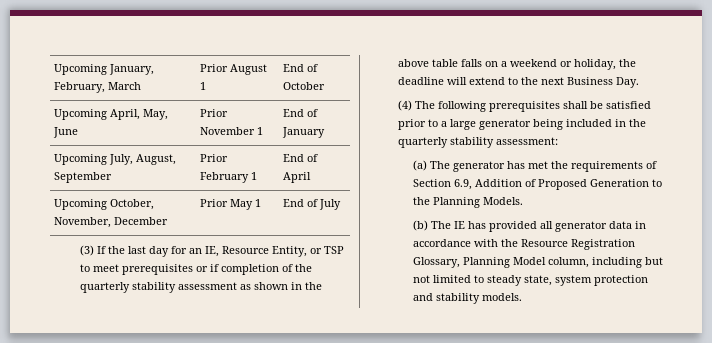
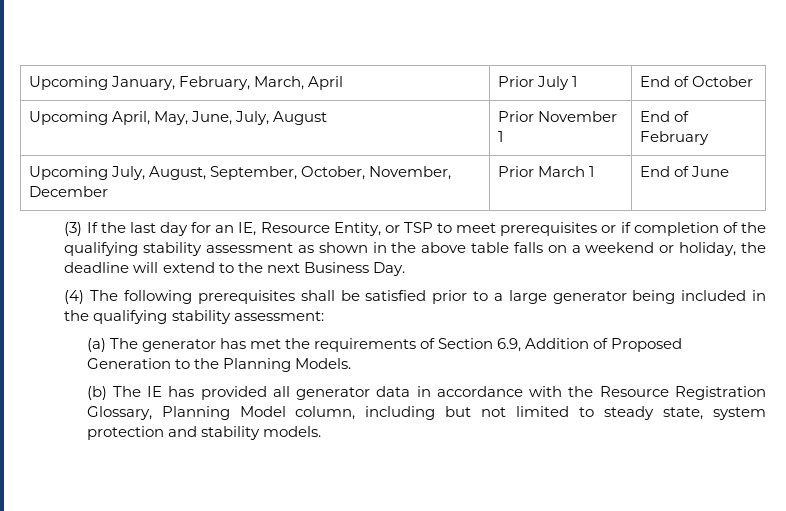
- Upcoming January, February, March | Prior August 1 | End of October
+ Upcoming January, February, March, April | Prior July 1 | End of October
- Upcoming April, May, June | Prior November 1 | End of January
+ Upcoming April, May, June, July, August | Prior November 1 | End of February
- Upcoming July, August, September | Prior February 1 | End of April
- Upcoming October, November, December | Prior May 1 | End of July
+ Upcoming July, August, September, October, November, December | Prior March 1 | End of June
- (3) If the last day for an IE, Resource Entity, or TSP to meet prerequisites or if completion of the quarterly stability assessment as shown in the above table falls on a weekend or holiday, the deadline will extend to the next Business Day.
+ (3) If the last day for an IE, Resource Entity, or TSP to meet prerequisites or if completion of the qualifying stability assessment as shown in the above table falls on a weekend or holiday, the deadline will extend to the next Business Day.
- (4) The following prerequisites shall be satisfied prior to a large generator being included in the quarterly stability assessment:
+ (4) The following prerequisites shall be satisfied prior to a large generator being included in the qualifying stability assessment:

